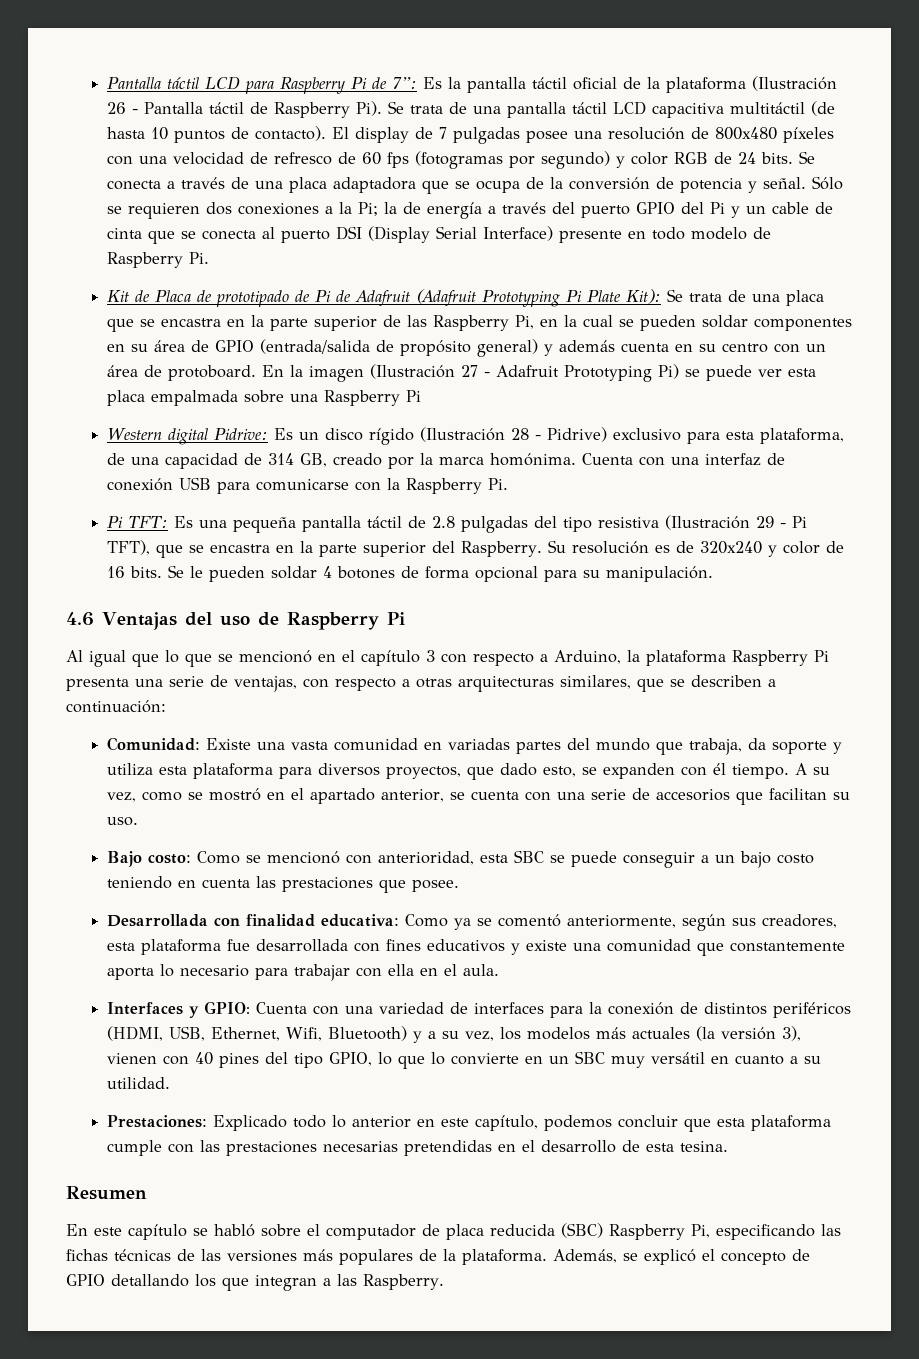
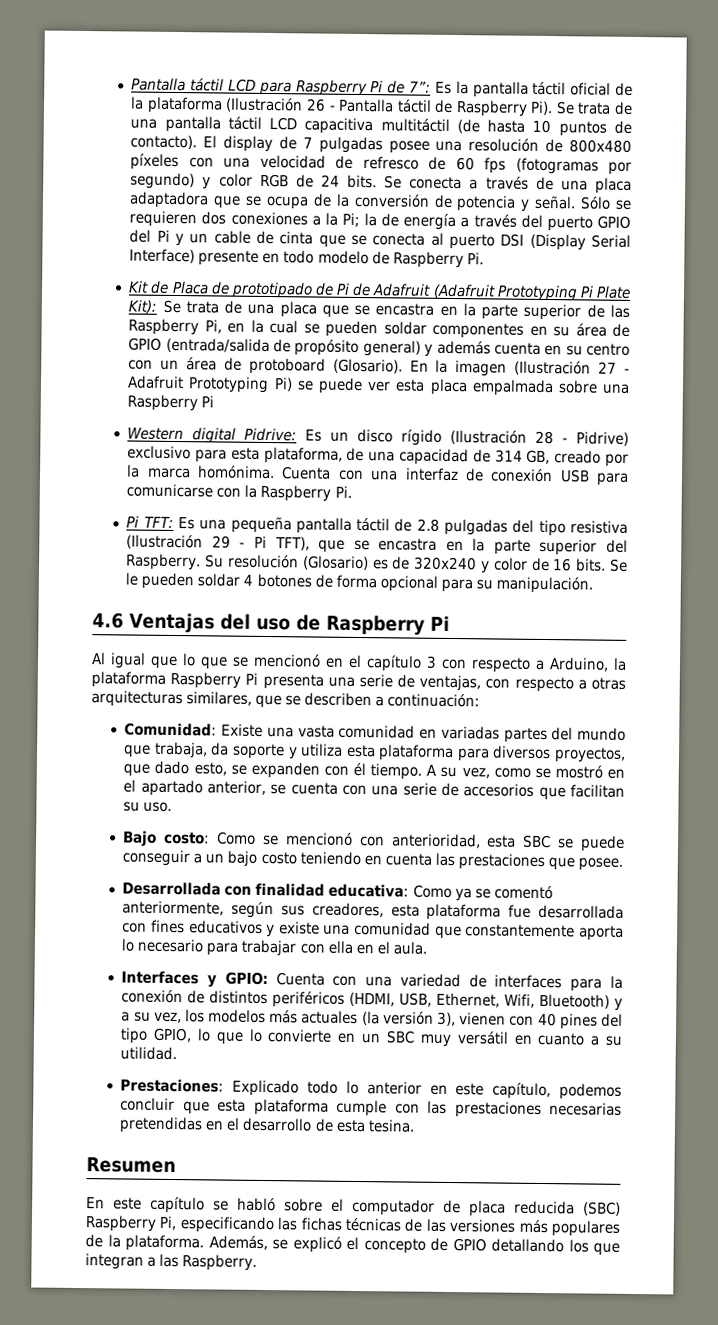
- Kit de Placa de prototipado de Pi de Adafruit (Adafruit Prototyping Pi Plate Kit): Se trata de una placa que se encastra en la parte superior de las Raspberry Pi, en la cual se pueden soldar componentes en su área de GPIO (entrada/salida de propósito general) y además cuenta en su centro con un área de protoboard.
+ Kit de Placa de prototipado de Pi de Adafruit (Adafruit Prototyping Pi Plate Kit): Se trata de una placa que se encastra en la parte superior de las Raspberry Pi, en la cual se pueden soldar componentes en su área de GPIO (entrada/salida de propósito general) y además cuenta en su centro con un área de protoboard (Glosario).
- Su resolución es de 320x240 y color de 16 bits.
+ Su resolución (Glosario) es de 320x240 y color de 16 bits.

